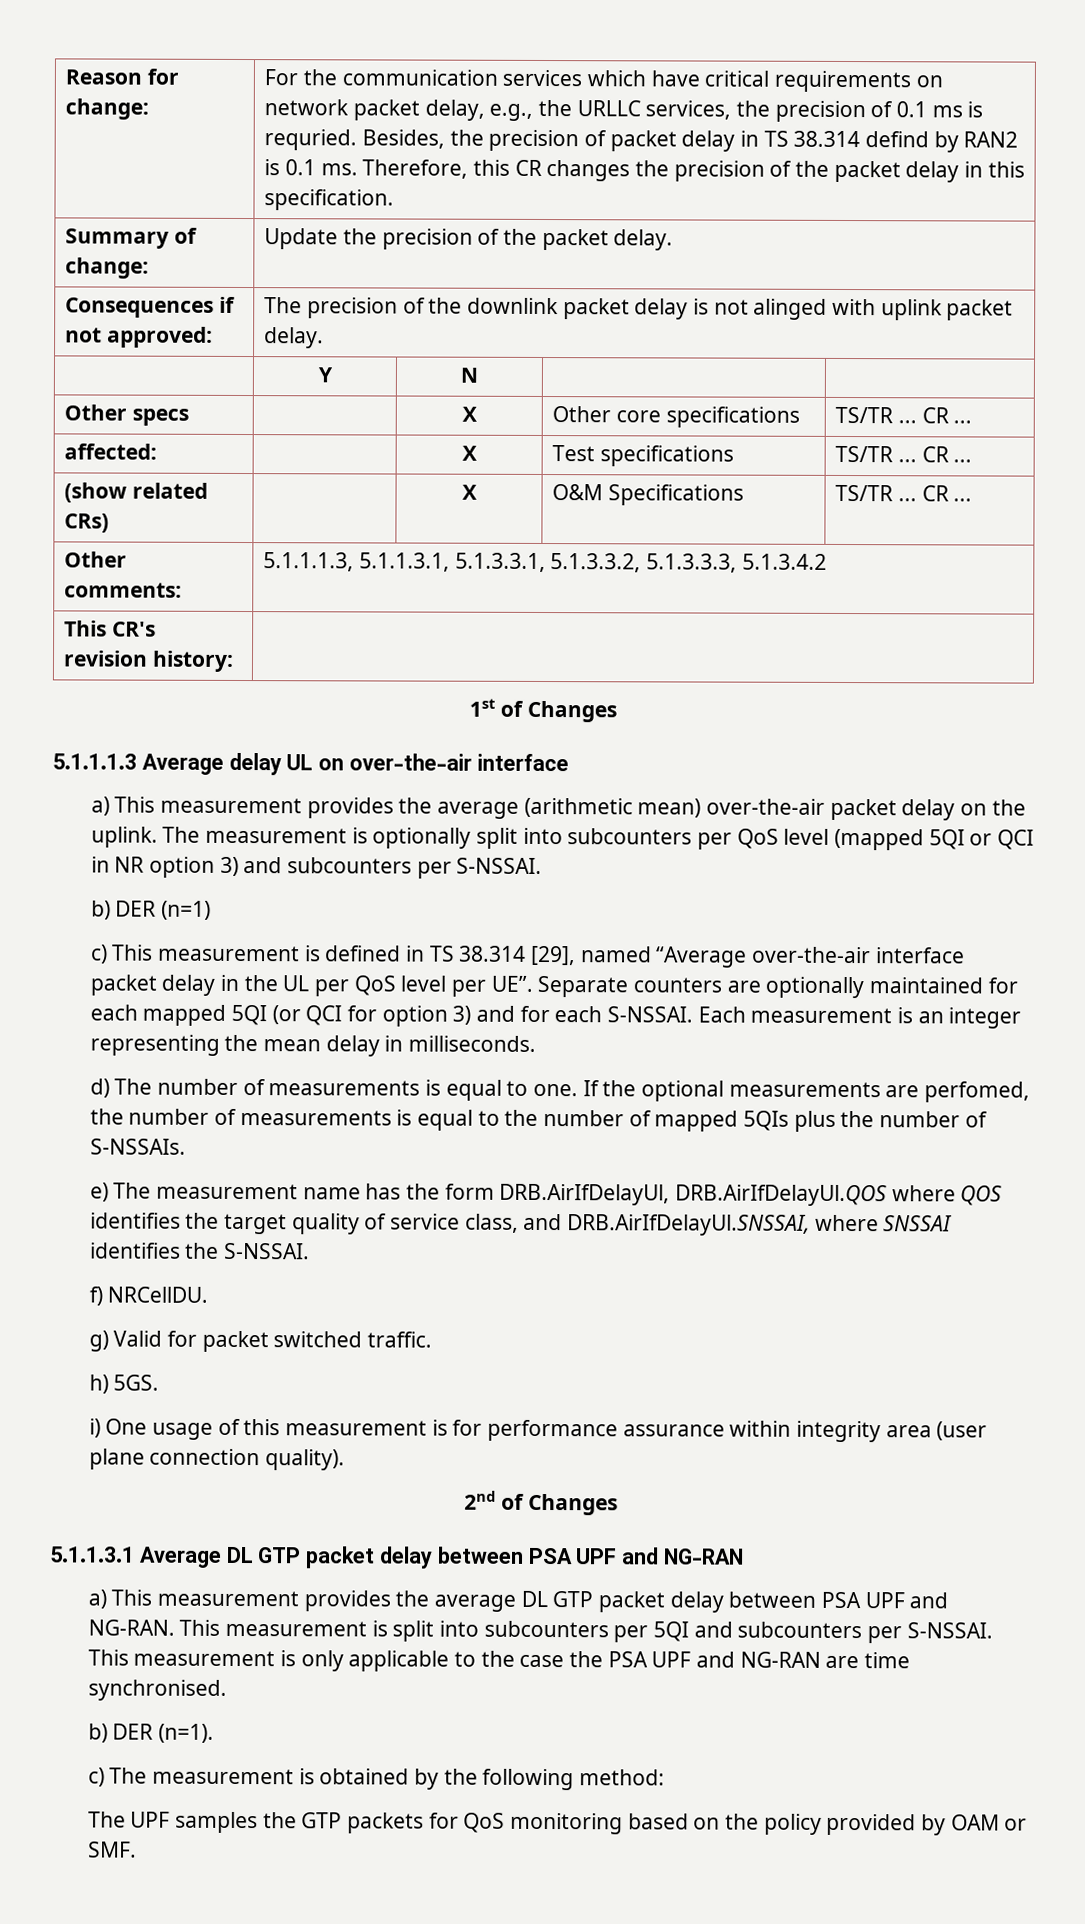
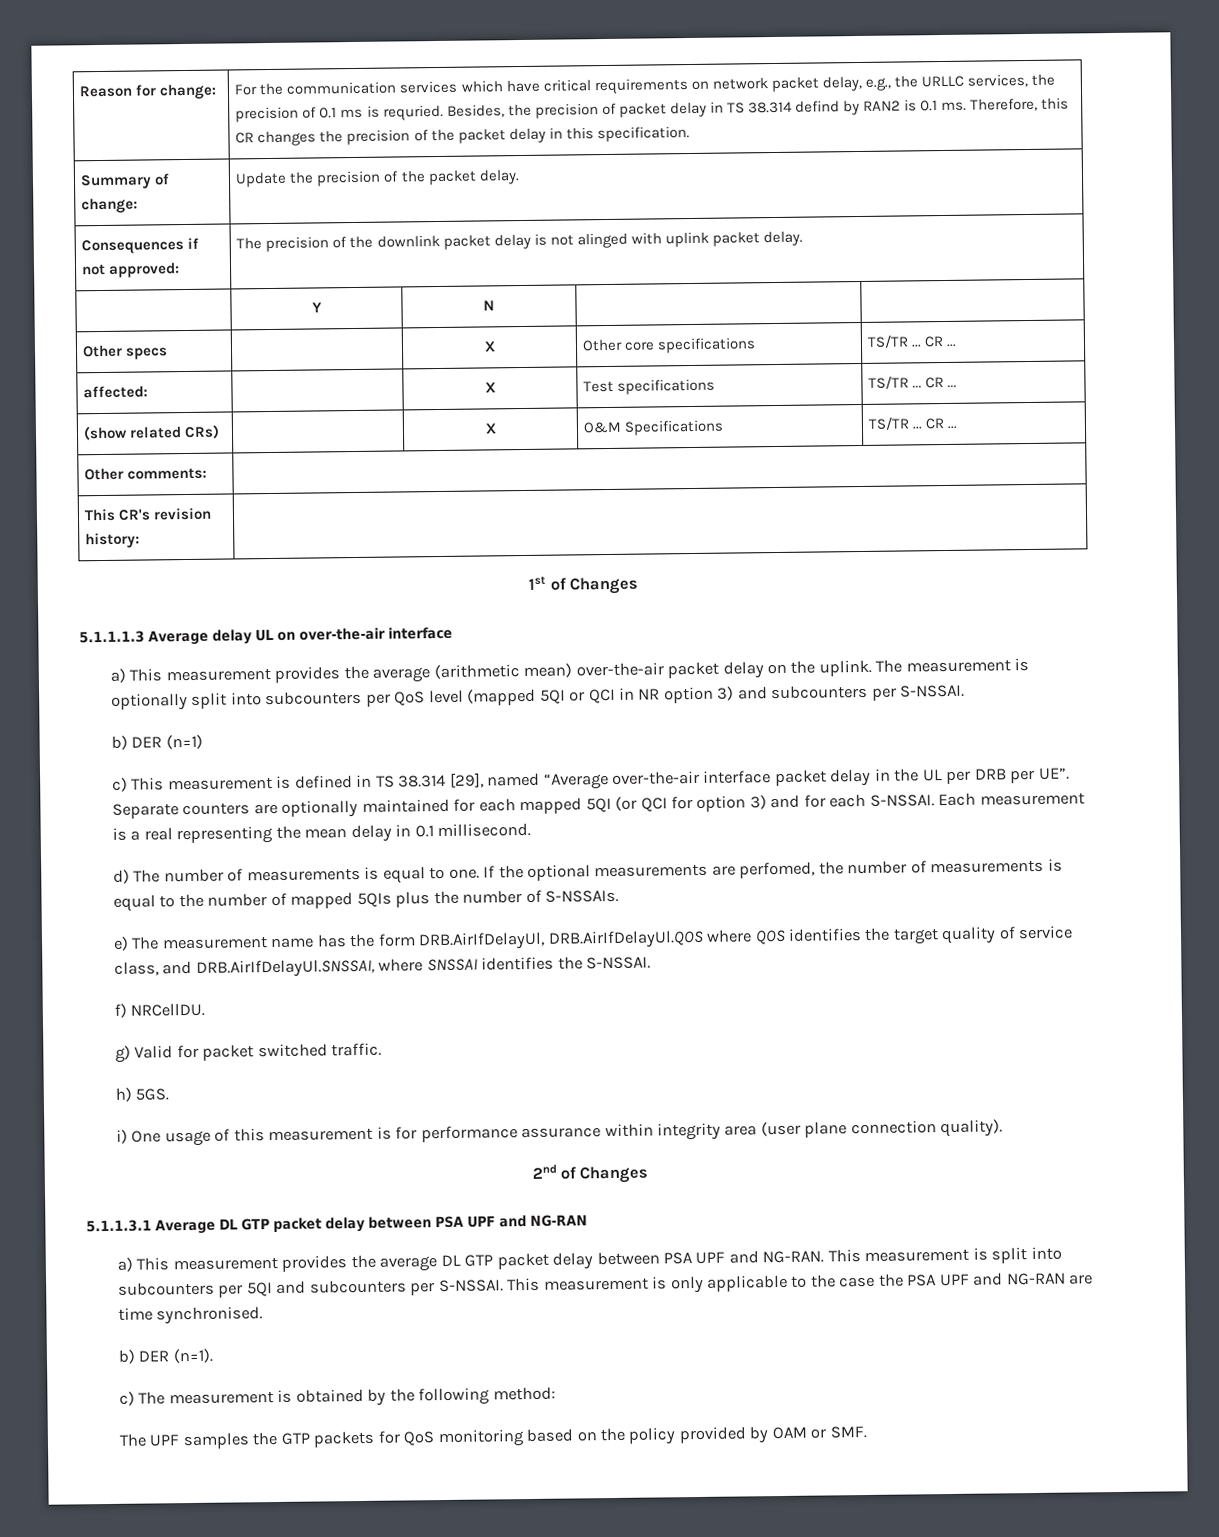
- Other comments: | 5.1.1.1.3, 5.1.1.3.1, 5.1.3.3.1, 5.1.3.3.2, 5.1.3.3.3, 5.1.3.4.2
+ Other comments: |
- c) This measurement is defined in TS 38.314 [29], named “Average over-the-air interface packet delay in the UL per QoS level per UE”. Separate counters are optionally maintained for each mapped 5QI (or QCI for option 3) and for each S-NSSAI.
+ c) This measurement is defined in TS 38.314 [29], named “Average over-the-air interface packet delay in the UL per DRB per UE”. Separate counters are optionally maintained for each mapped 5QI (or QCI for option 3) and for each S-NSSAI.
- Each measurement is an integer representing the mean delay in milliseconds.
+ Each measurement is a real representing the mean delay in 0.1 millisecond.

